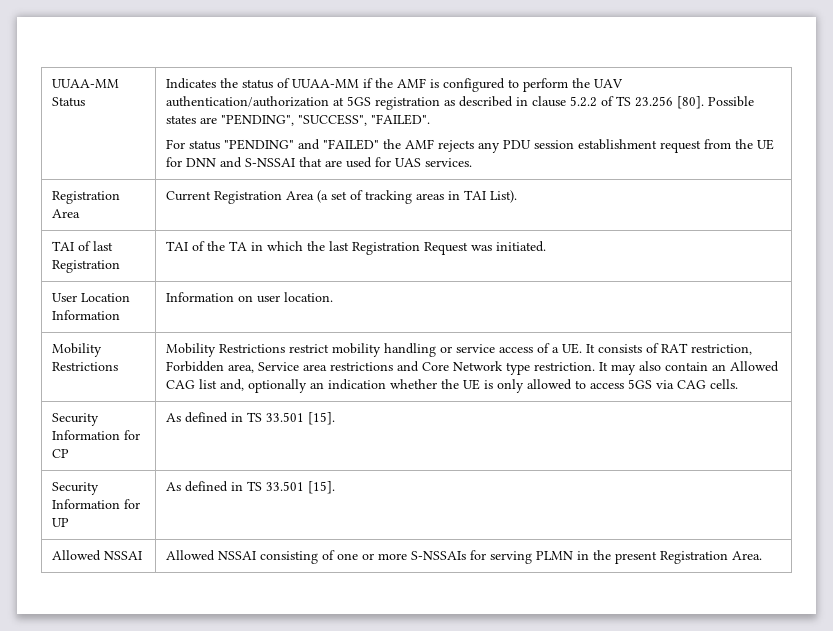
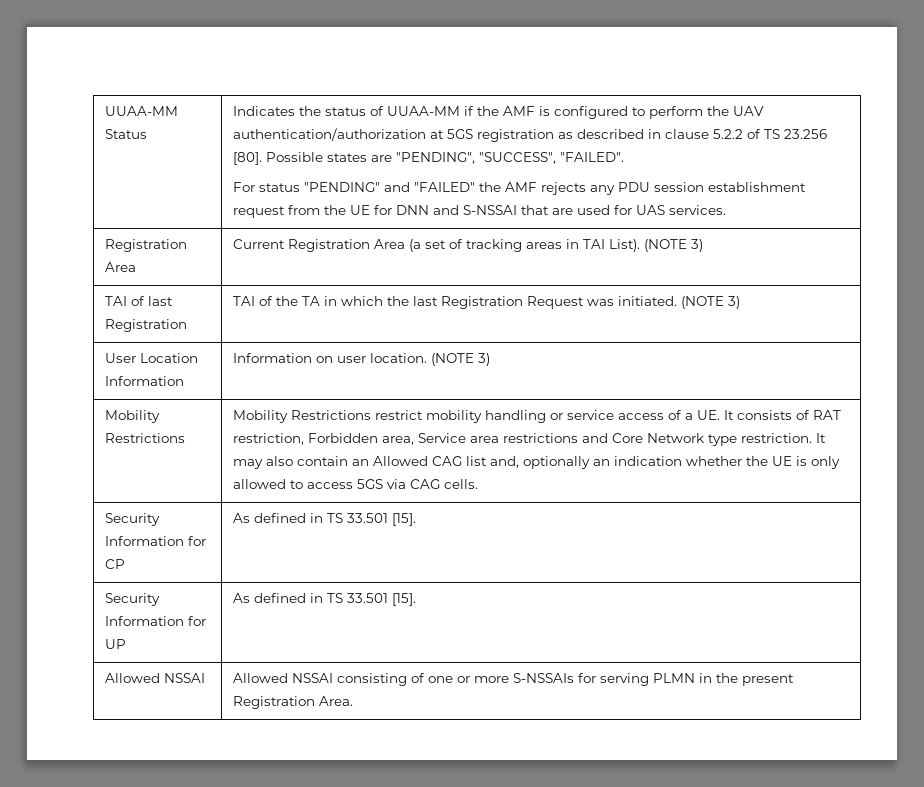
- Registration Area | Current Registration Area (a set of tracking areas in TAI List).
+ Registration Area | Current Registration Area (a set of tracking areas in TAI List). (NOTE 3)
- TAI of last Registration | TAI of the TA in which the last Registration Request was initiated.
+ TAI of last Registration | TAI of the TA in which the last Registration Request was initiated. (NOTE 3)
- User Location Information | Information on user location.
+ User Location Information | Information on user location. (NOTE 3)

